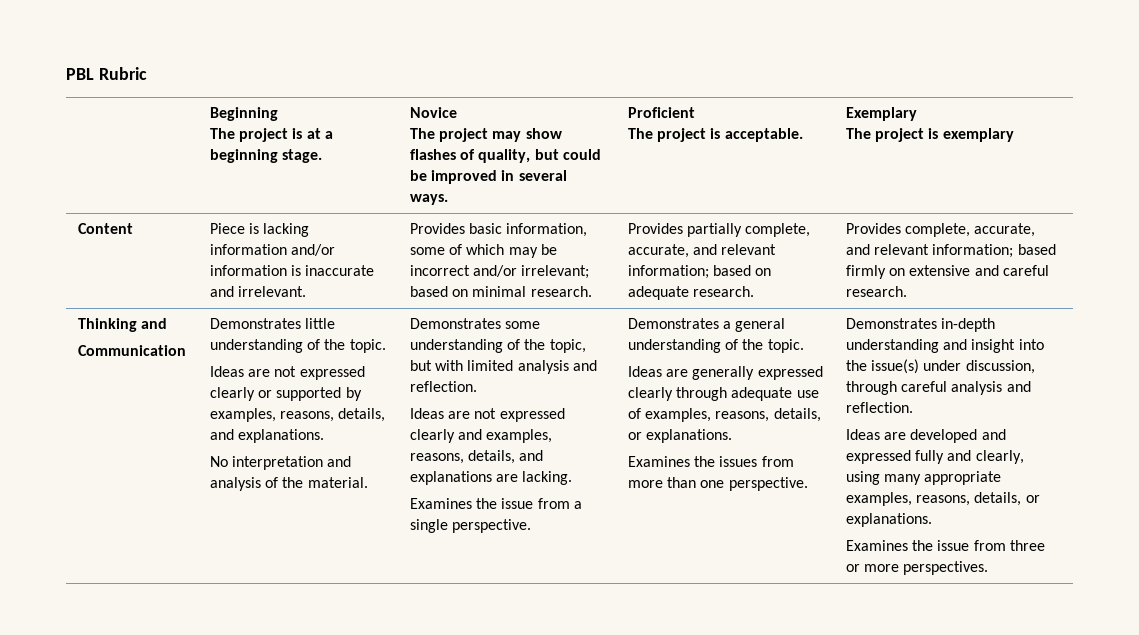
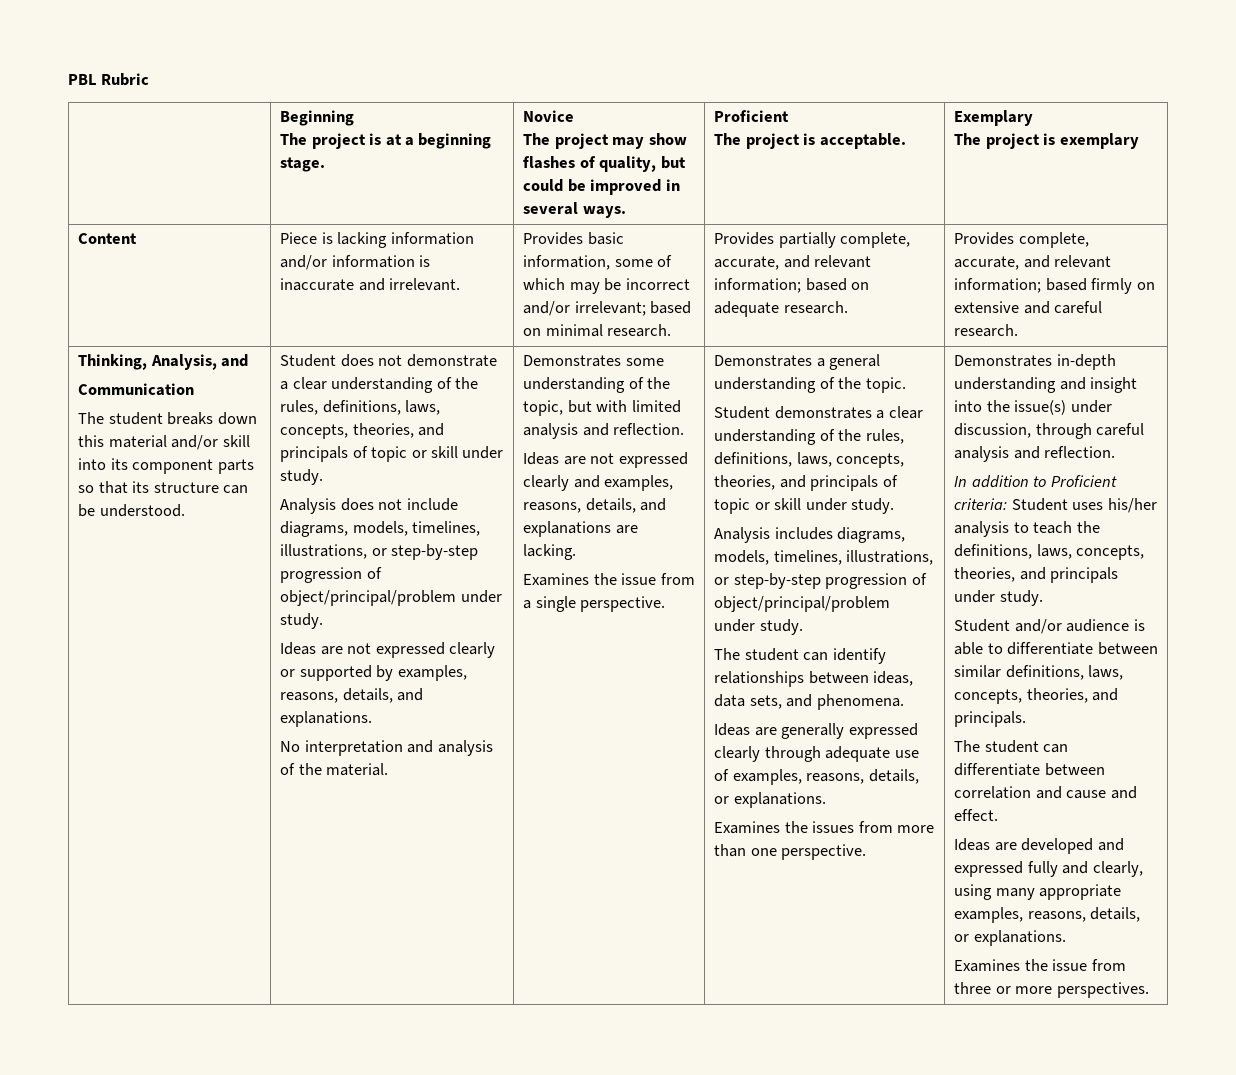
- Thinking and
+ Thinking, Analysis, and
- Demonstrates little understanding of the topic.
+ The student breaks down this material and/or skill into its component parts so that its structure can be understood. | Student does not demonstrate a clear understanding of the rules, definitions, laws, concepts, theories, and principals of topic or skill under study.
+ Analysis does not include diagrams, models, timelines, illustrations, or step-by-step progression of object/principal/problem under study.
+ Student demonstrates a clear understanding of the rules, definitions, laws, concepts, theories, and principals of topic or skill under study.
+ Analysis includes diagrams, models, timelines, illustrations, or step-by-step progression of object/principal/problem under study.
+ The student can identify relationships between ideas, data sets, and phenomena.
+ In addition to Proficient criteria: Student uses his/her analysis to teach the definitions, laws, concepts, theories, and principals under study.
+ Student and/or audience is able to differentiate between similar definitions, laws, concepts, theories, and principals.
+ The student can differentiate between correlation and cause and effect.

